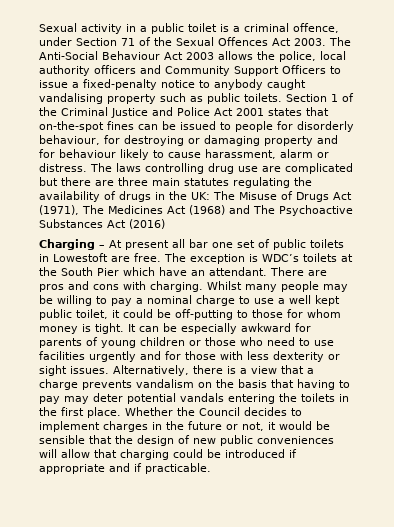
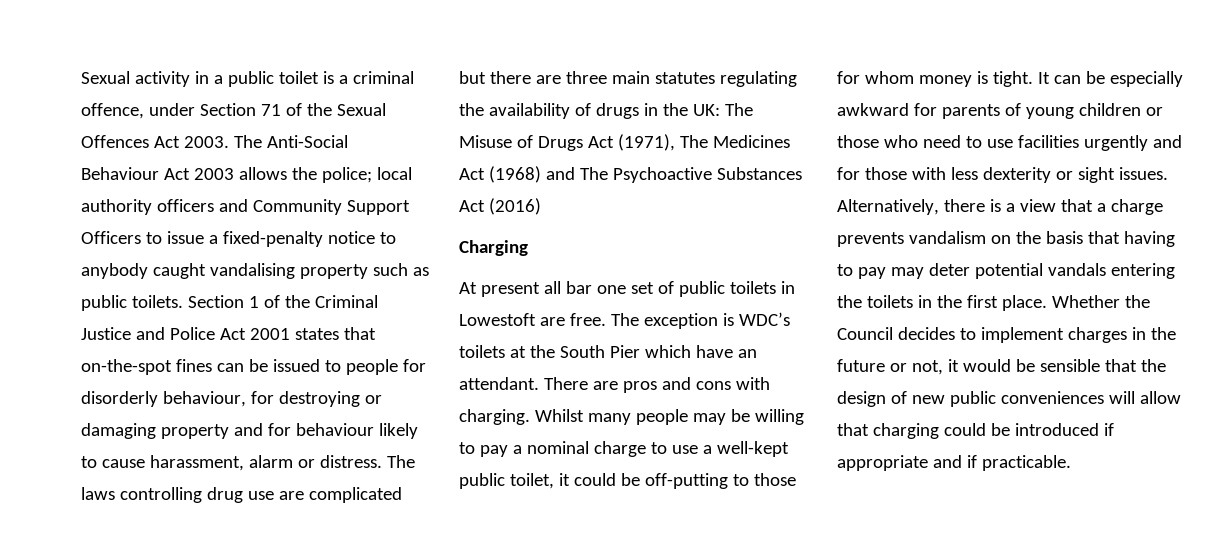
- The Anti-Social Behaviour Act 2003 allows the police, local authority officers and Community Support Officers to issue a fixed-penalty notice to anybody caught vandalising property such as public toilets.
+ The Anti-Social Behaviour Act 2003 allows the police; local authority officers and Community Support Officers to issue a fixed-penalty notice to anybody caught vandalising property such as public toilets.
- Charging – At present all bar one set of public toilets in Lowestoft are free.
+ Charging
+ At present all bar one set of public toilets in Lowestoft are free.
- Whilst many people may be willing to pay a nominal charge to use a well kept public toilet, it could be off-putting to those for whom money is tight.
+ Whilst many people may be willing to pay a nominal charge to use a well-kept public toilet, it could be off-putting to those for whom money is tight.

